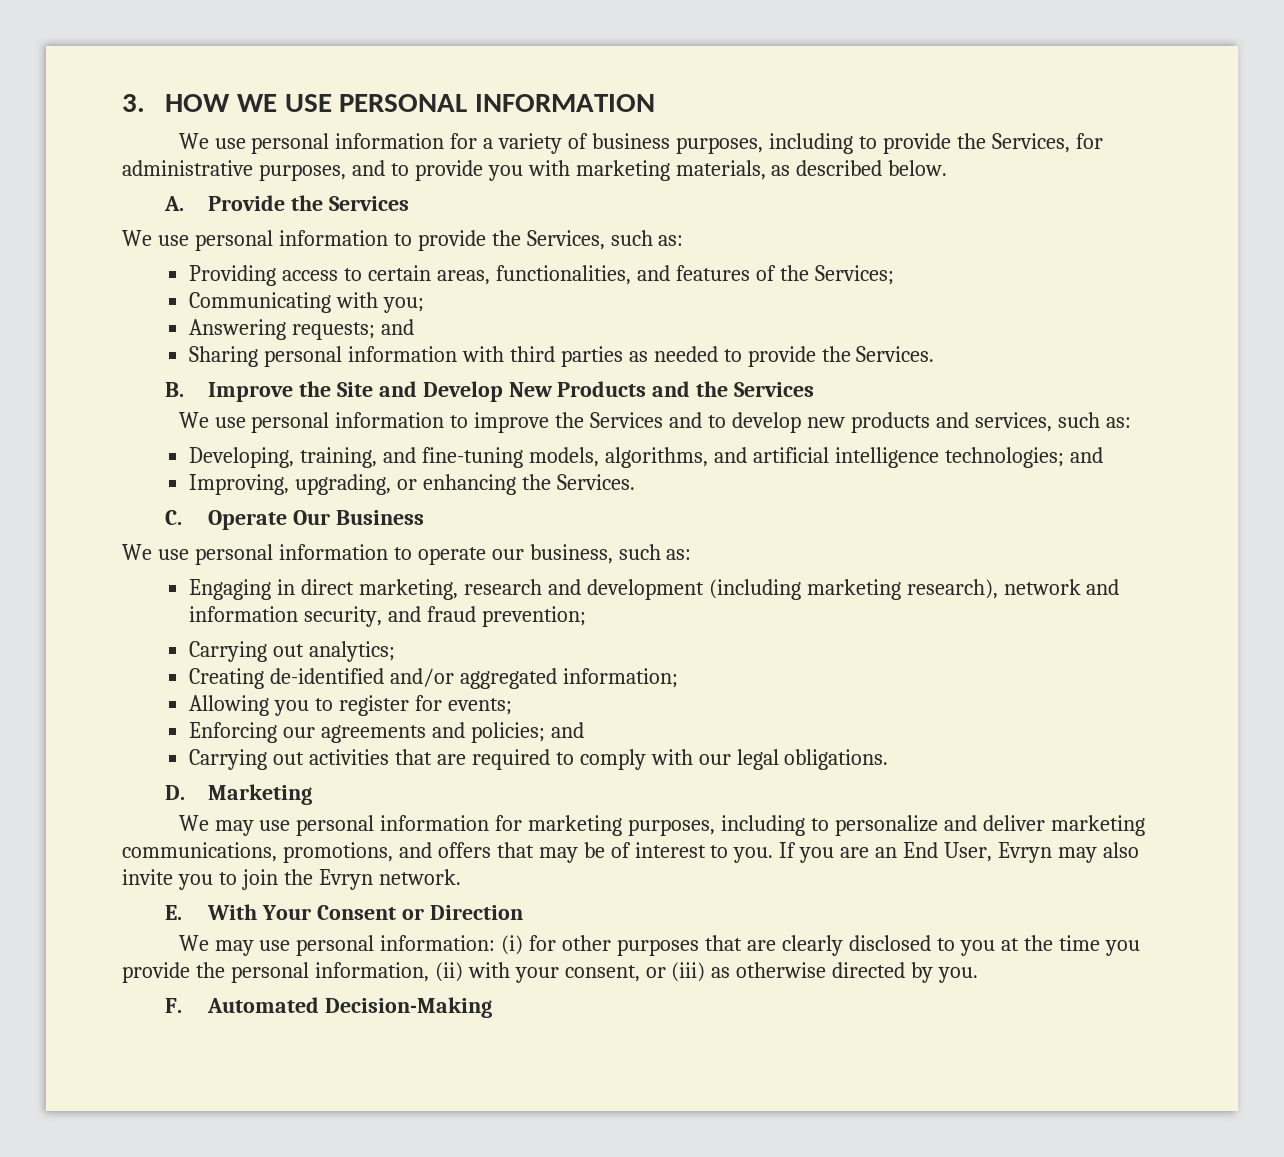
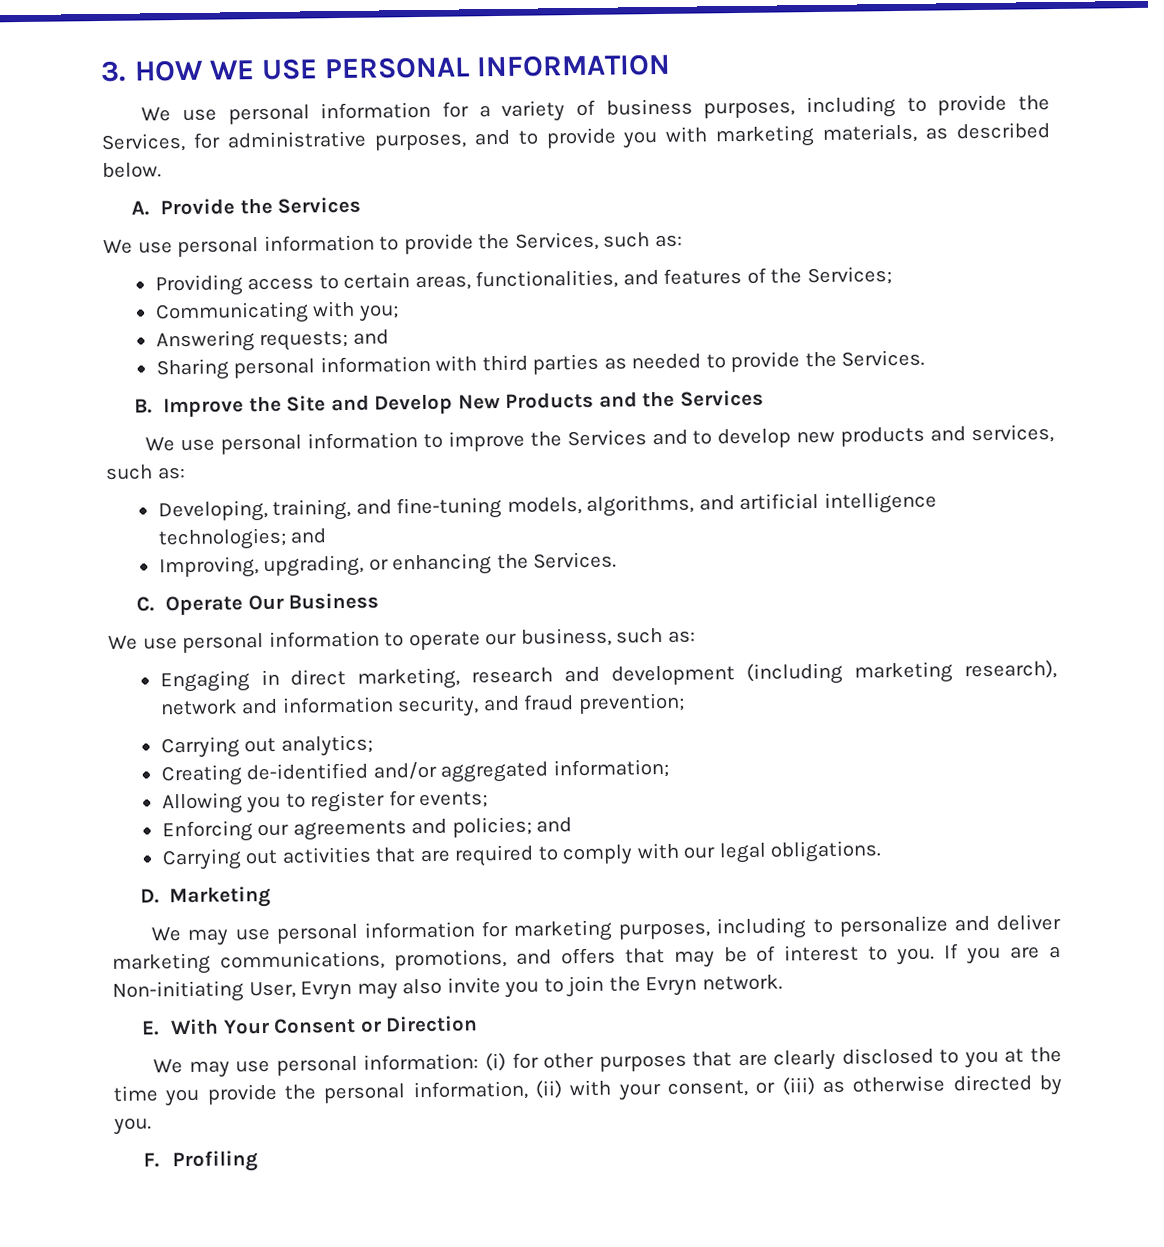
- If you are an End User, Evryn may also invite you to join the Evryn network.
+ If you are a Non-initiating User, Evryn may also invite you to join the Evryn network.
- F. Automated Decision-Making
+ F. Profiling

